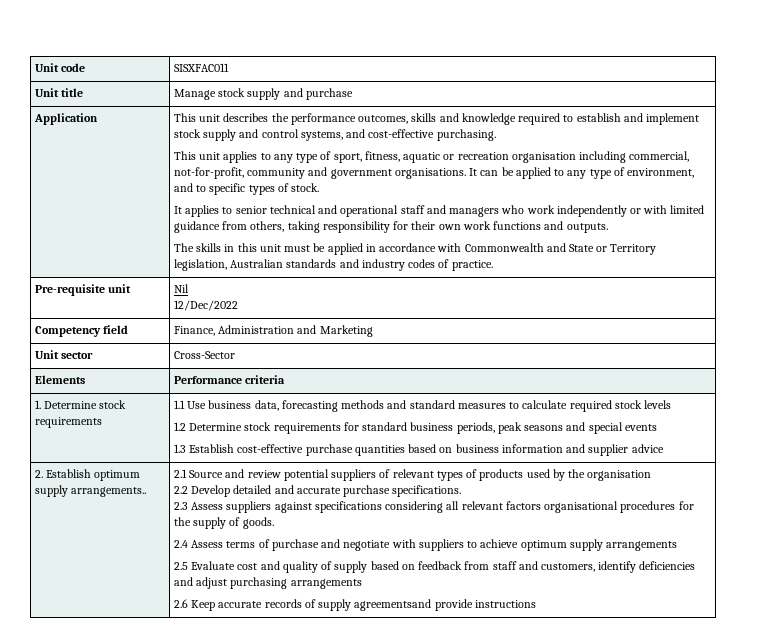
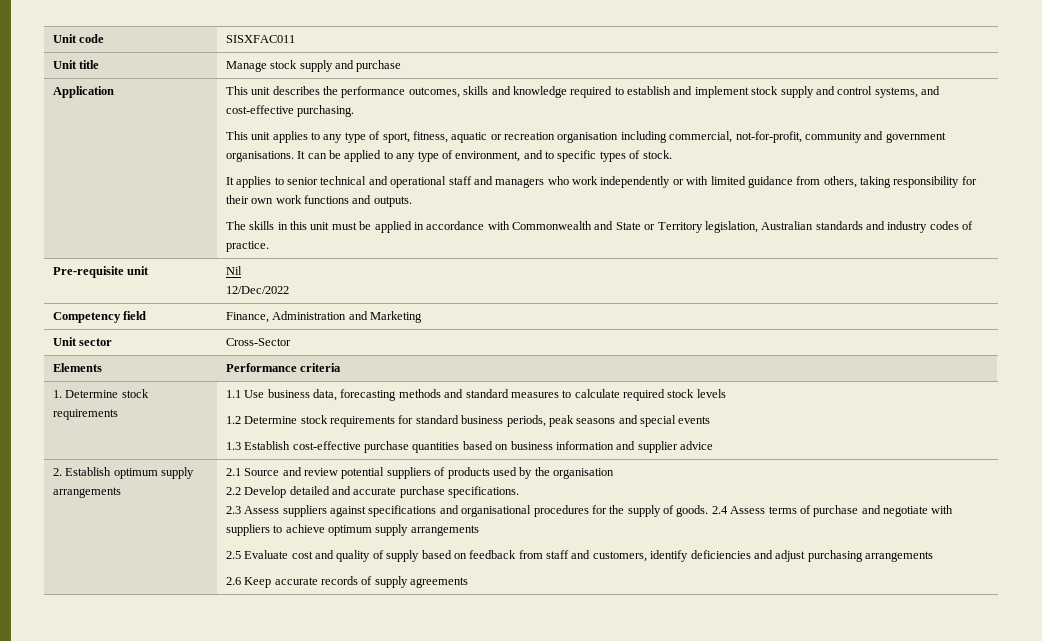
- 2. Establish optimum supply arrangements..
+ 2. Establish optimum supply arrangements
- 2.1 Source and review potential suppliers of relevant types of products used by the organisation
+ 2.1 Source and review potential suppliers of products used by the organisation
- 2.3 Assess suppliers against specifications considering all relevant factors organisational procedures for the supply of goods.
- 2.4 Assess terms of purchase and negotiate with suppliers to achieve optimum supply arrangements
+ 2.3 Assess suppliers against specifications and organisational procedures for the supply of goods. 2.4 Assess terms of purchase and negotiate with suppliers to achieve optimum supply arrangements
- 2.6 Keep accurate records of supply agreementsand provide instructions
+ 2.6 Keep accurate records of supply agreements

